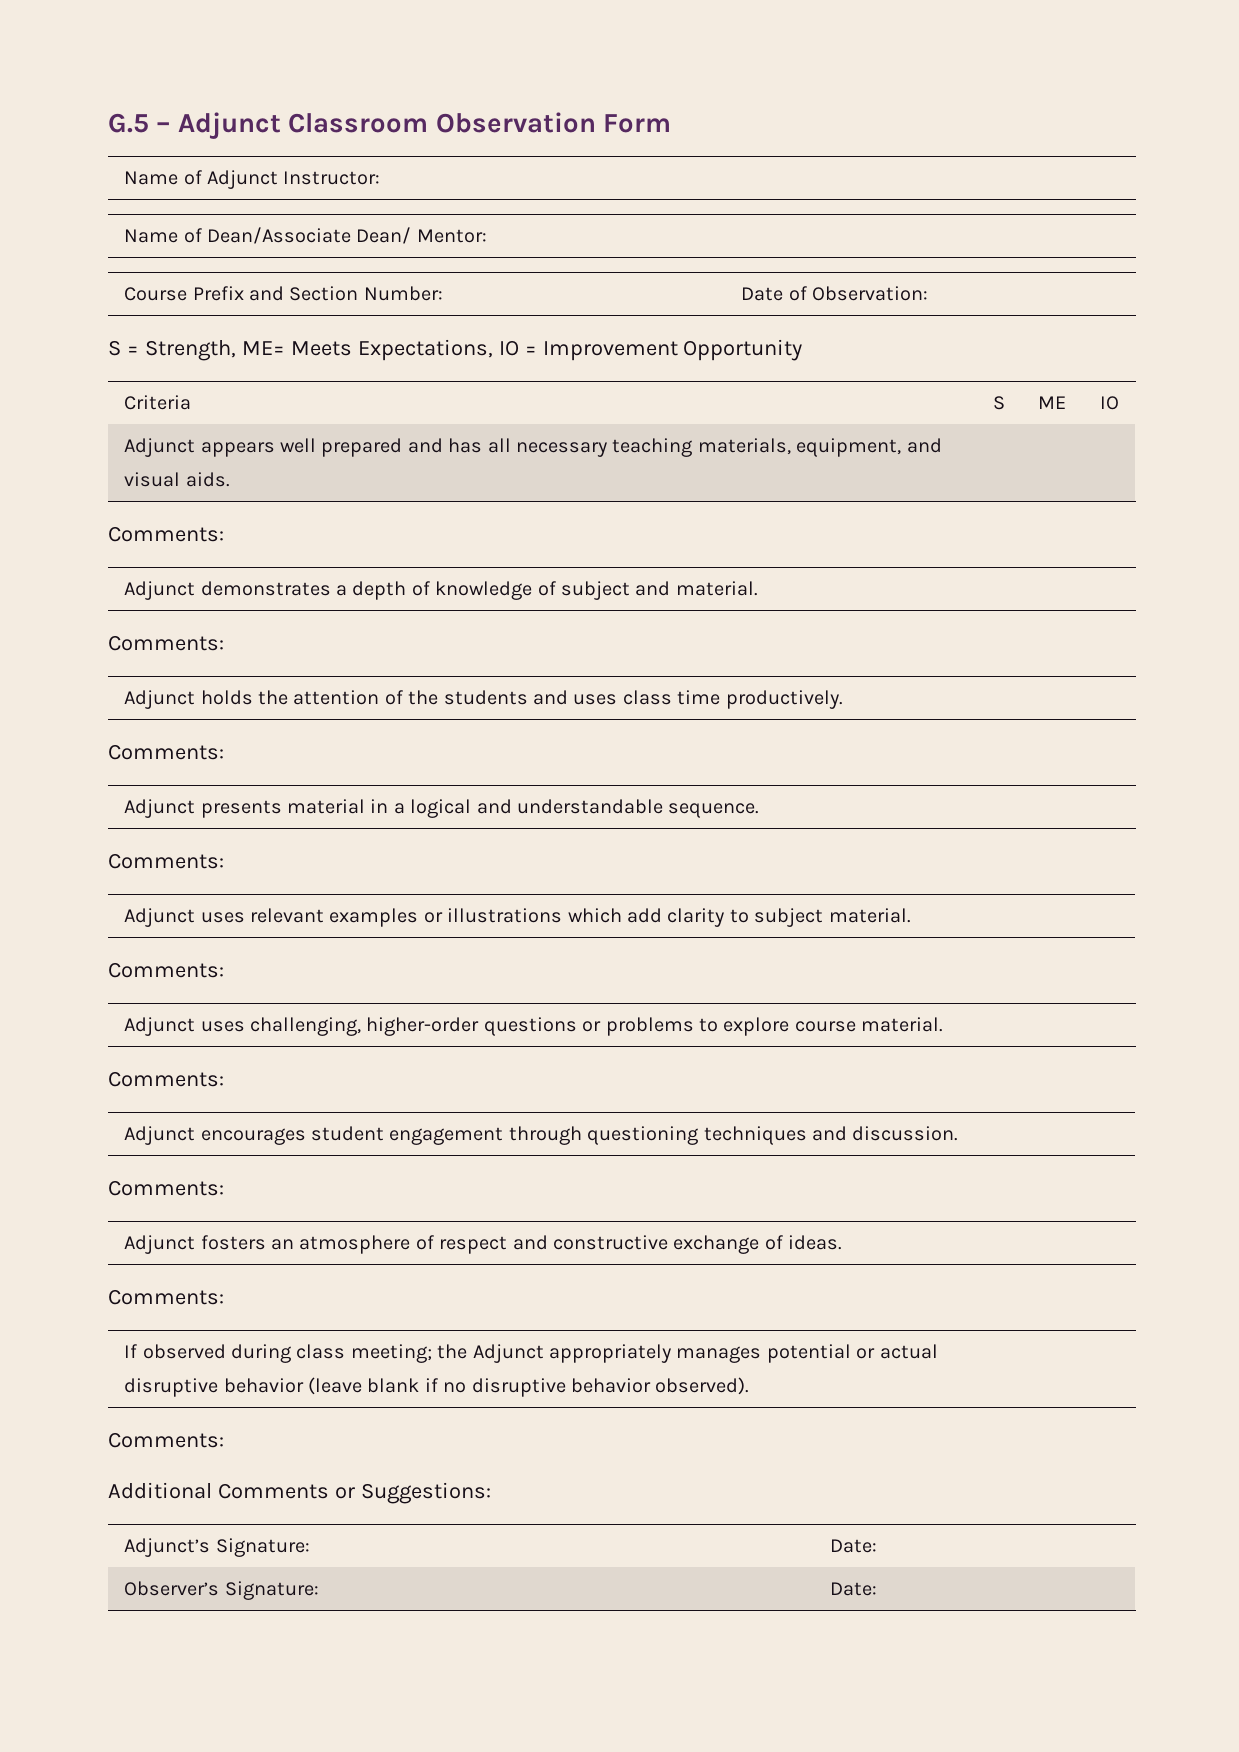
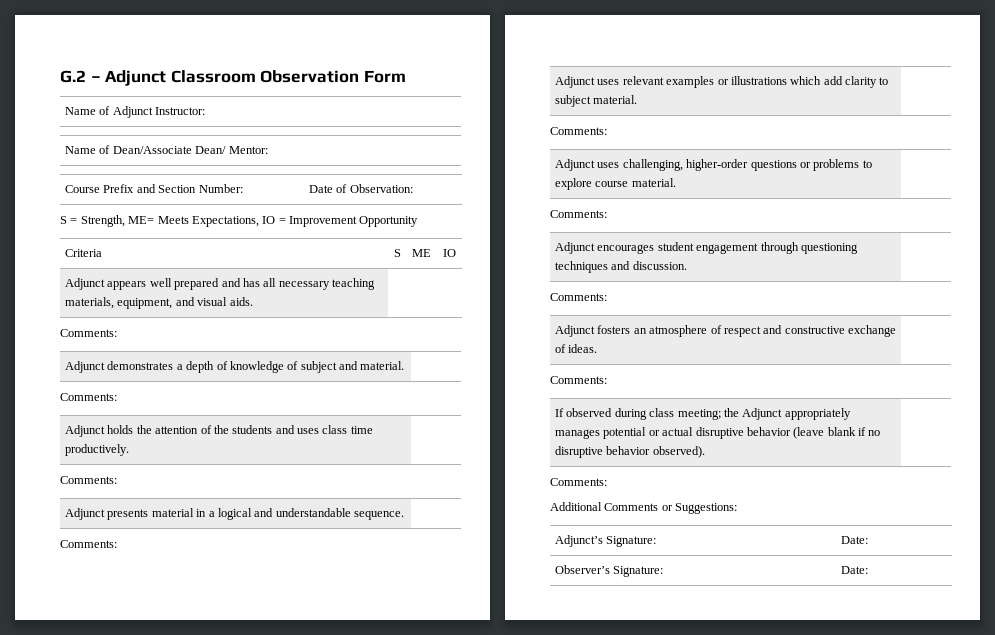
- G.5 – Adjunct Classroom Observation Form
+ G.2 – Adjunct Classroom Observation Form

